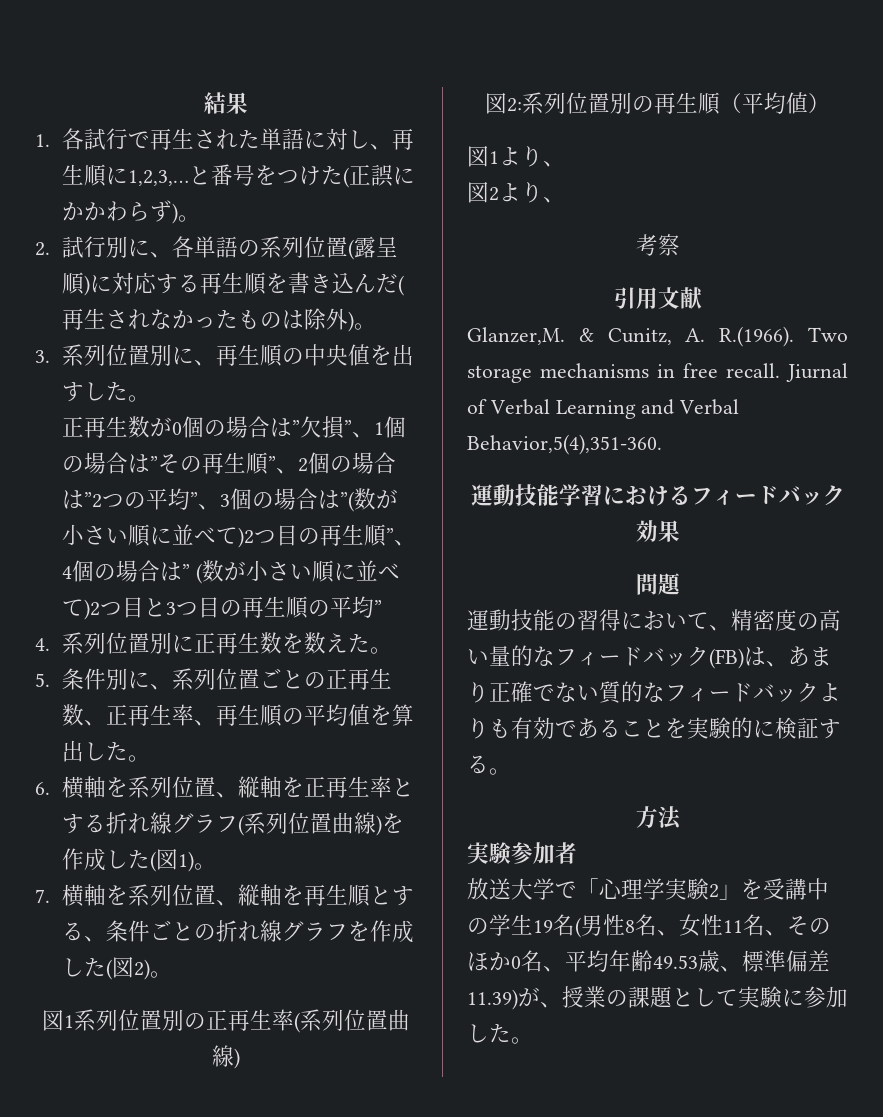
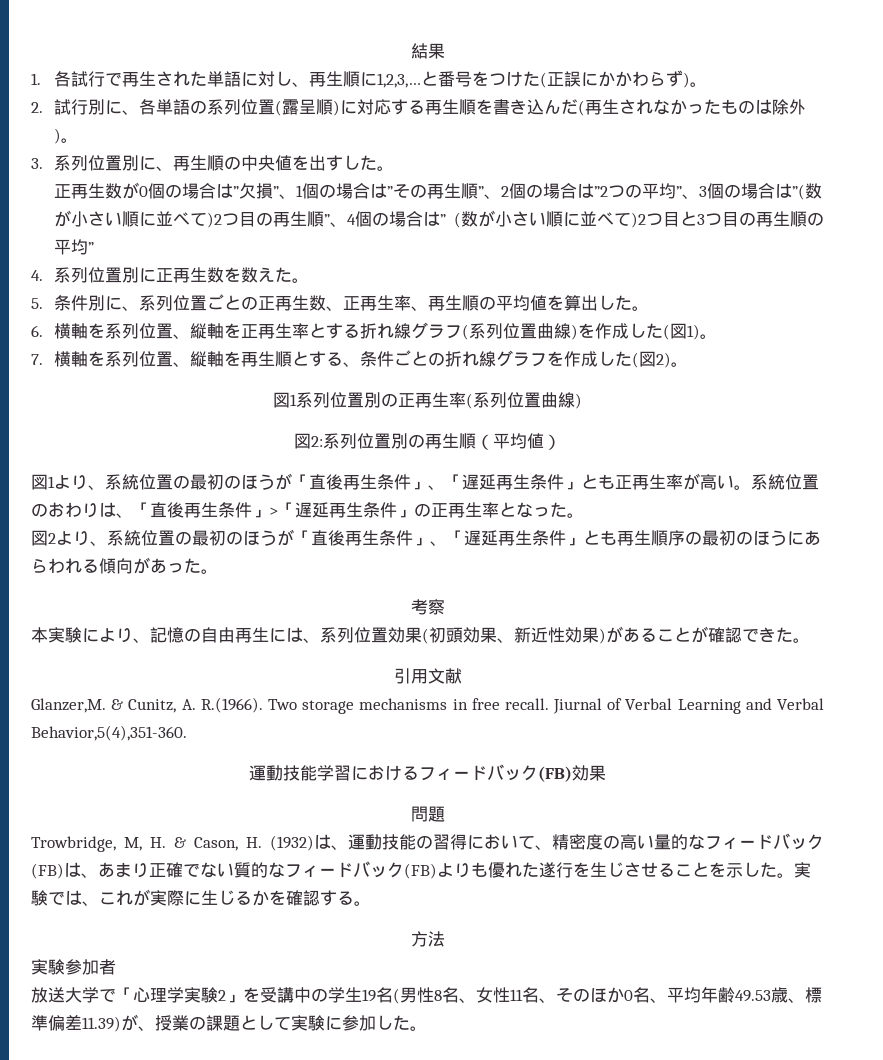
- 図1より、
- 図2より、
+ 図1より、系統位置の最初のほうが「直後再生条件」、「遅延再生条件」とも正再生率が高い。系統位置のおわりは、「直後再生条件」>「遅延再生条件」の正再生率となった。
+ 図2より、系統位置の最初のほうが「直後再生条件」、「遅延再生条件」とも再生順序の最初のほうにあらわれる傾向があった。
  考察
+ 本実験により、記憶の自由再生には、系列位置効果(初頭効果、新近性効果)があることが確認できた。
- 運動技能学習におけるフィードバック効果
+ 運動技能学習におけるフィードバック(FB)効果
- 運動技能の習得において、精密度の高い量的なフィードバック(FB)は、あまり正確でない質的なフィードバックよりも有効であることを実験的に検証する。
+ Trowbridge, M, H. & Cason, H. (1932)は、運動技能の習得において、精密度の高い量的なフィードバック(FB)は、あまり正確でない質的なフィードバック(FB)よりも優れた遂行を生じさせることを示した。実験では、これが実際に生じるかを確認する。

